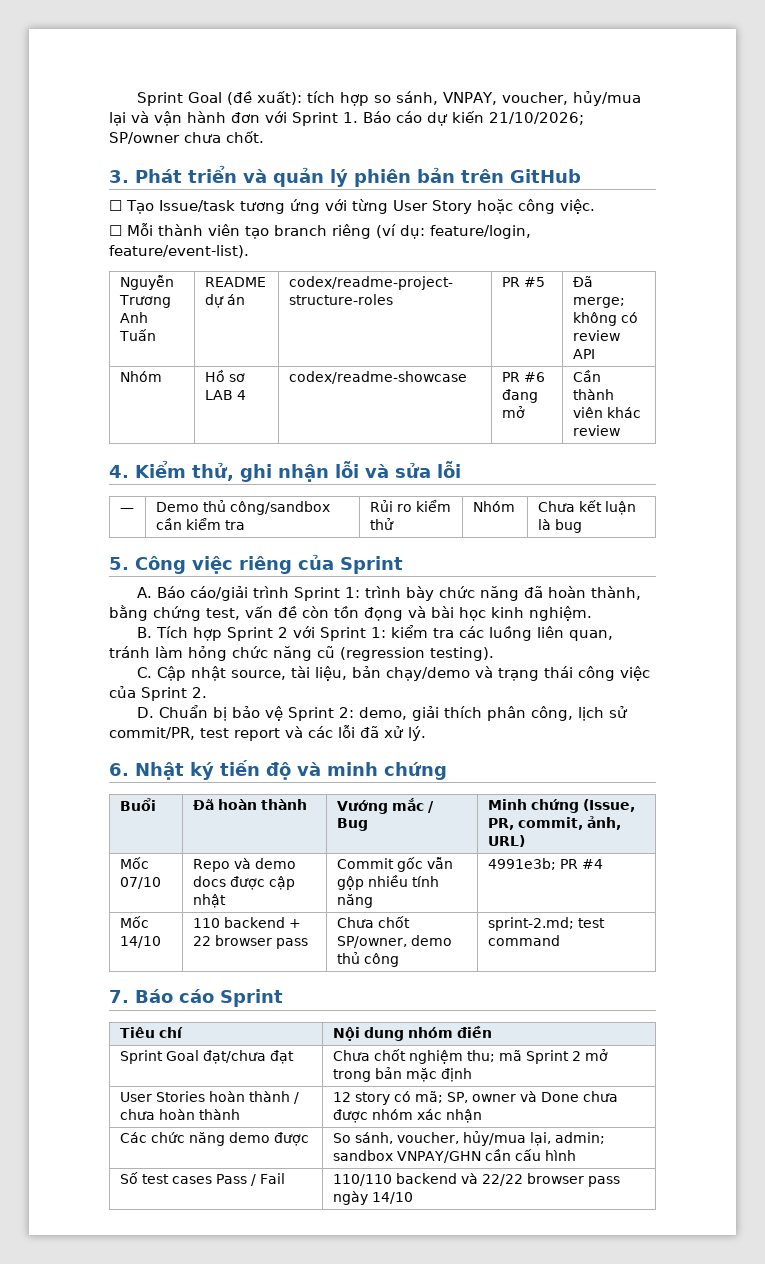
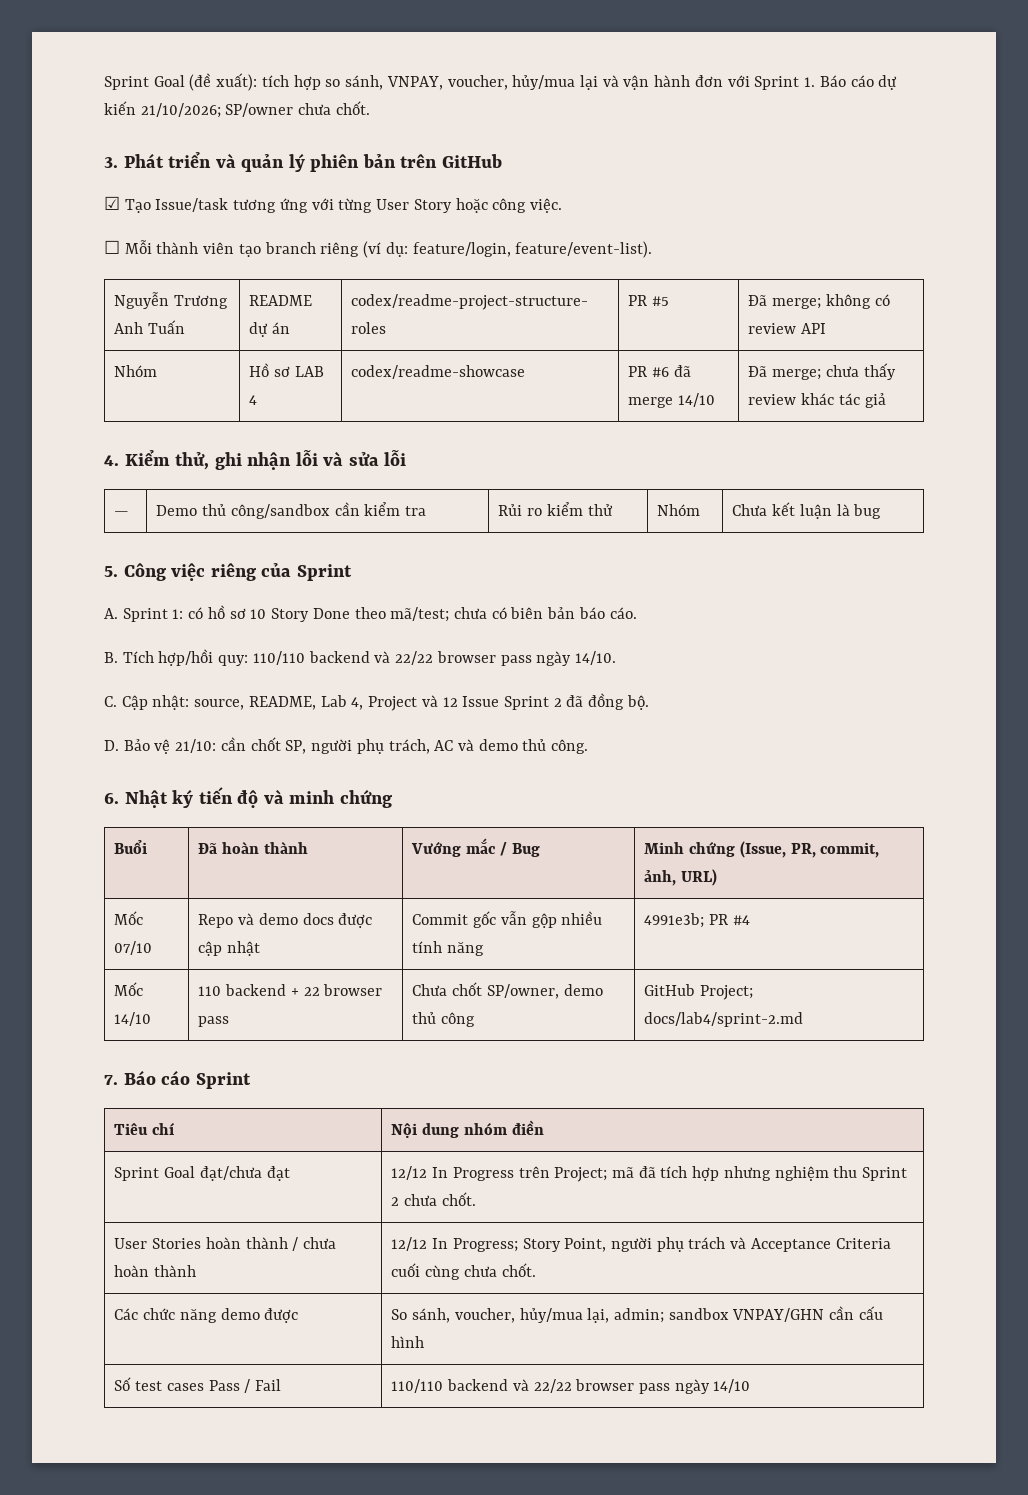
- ☐ Tạo Issue/task tương ứng với từng User Story hoặc công việc.
+ ☑ Tạo Issue/task tương ứng với từng User Story hoặc công việc.
- Nhóm | Hồ sơ LAB 4 | codex/readme-showcase | PR #6 đang mở | Cần thành viên khác review
+ Nhóm | Hồ sơ LAB 4 | codex/readme-showcase | PR #6 đã merge 14/10 | Đã merge; chưa thấy review khác tác giả
- A. Báo cáo/giải trình Sprint 1: trình bày chức năng đã hoàn thành, bằng chứng test, vấn đề còn tồn đọng và bài học kinh nghiệm.
- B. Tích hợp Sprint 2 với Sprint 1: kiểm tra các luồng liên quan, tránh làm hỏng chức năng cũ (regression testing).
- C. Cập nhật source, tài liệu, bản chạy/demo và trạng thái công việc của Sprint 2.
- D. Chuẩn bị bảo vệ Sprint 2: demo, giải thích phân công, lịch sử commit/PR, test report và các lỗi đã xử lý.
+ A. Sprint 1: có hồ sơ 10 Story Done theo mã/test; chưa có biên bản báo cáo.
+ B. Tích hợp/hồi quy: 110/110 backend và 22/22 browser pass ngày 14/10.
+ C. Cập nhật: source, README, Lab 4, Project và 12 Issue Sprint 2 đã đồng bộ.
+ D. Bảo vệ 21/10: cần chốt SP, người phụ trách, AC và demo thủ công.
- Mốc 14/10 | 110 backend + 22 browser pass | Chưa chốt SP/owner, demo thủ công | sprint-2.md; test command
+ Mốc 14/10 | 110 backend + 22 browser pass | Chưa chốt SP/owner, demo thủ công | GitHub Project; docs/lab4/sprint-2.md
- Sprint Goal đạt/chưa đạt | Chưa chốt nghiệm thu; mã Sprint 2 mở trong bản mặc định
+ Sprint Goal đạt/chưa đạt | 12/12 In Progress trên Project; mã đã tích hợp nhưng nghiệm thu Sprint 2 chưa chốt.
- User Stories hoàn thành / chưa hoàn thành | 12 story có mã; SP, owner và Done chưa được nhóm xác nhận
+ User Stories hoàn thành / chưa hoàn thành | 12/12 In Progress; Story Point, người phụ trách và Acceptance Criteria cuối cùng chưa chốt.

